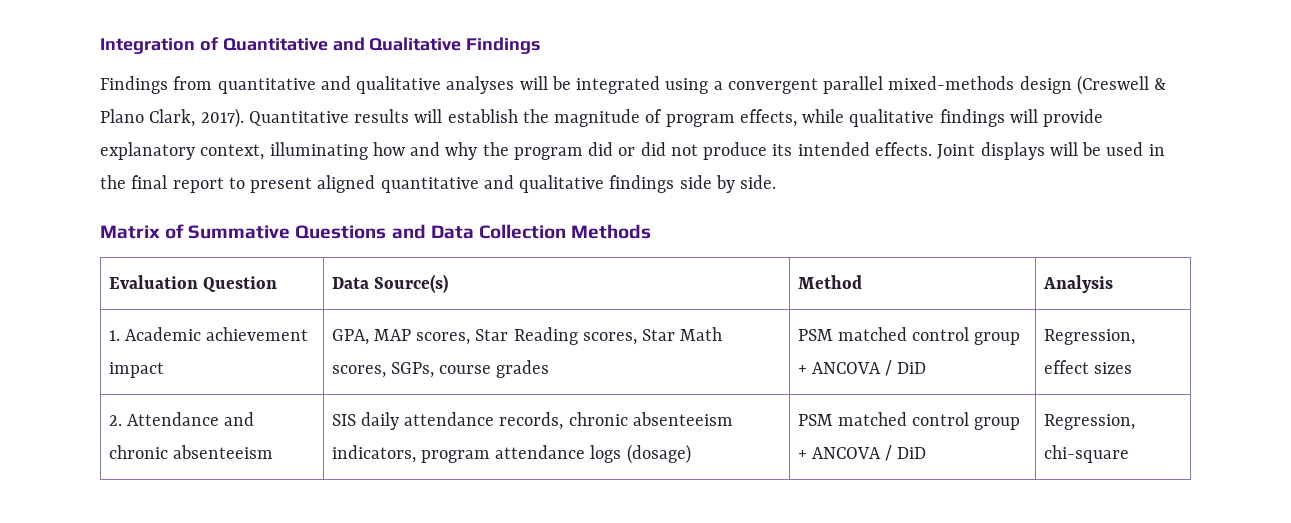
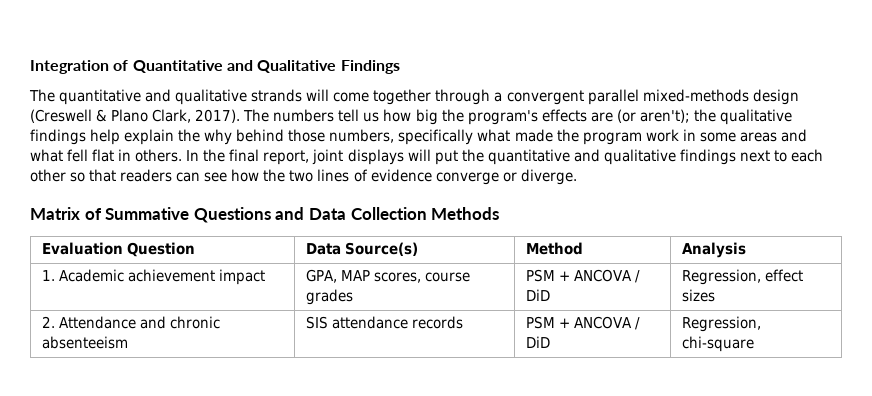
- Findings from quantitative and qualitative analyses will be integrated using a convergent parallel mixed-methods design (Creswell & Plano Clark, 2017).
+ The quantitative and qualitative strands will come together through a convergent parallel mixed-methods design (Creswell & Plano Clark, 2017).
- Quantitative results will establish the magnitude of program effects, while qualitative findings will provide explanatory context, illuminating how and why the program did or did not produce its intended effects. Joint displays will be used in the final report to present aligned quantitative and qualitative findings side by side.
+ The numbers tell us how big the program's effects are (or aren't); the qualitative findings help explain the why behind those numbers, specifically what made the program work in some areas and what fell flat in others. In the final report, joint displays will put the quantitative and qualitative findings next to each other so that readers can see how the two lines of evidence converge or diverge.
- 1. Academic achievement impact | GPA, MAP scores, Star Reading scores, Star Math scores, SGPs, course grades | PSM matched control group + ANCOVA / DiD | Regression, effect sizes
+ 1. Academic achievement impact | GPA, MAP scores, course grades | PSM + ANCOVA / DiD | Regression, effect sizes
- 2. Attendance and chronic absenteeism | SIS daily attendance records, chronic absenteeism indicators, program attendance logs (dosage) | PSM matched control group + ANCOVA / DiD | Regression, chi-square
+ 2. Attendance and chronic absenteeism | SIS attendance records | PSM + ANCOVA / DiD | Regression, chi-square

